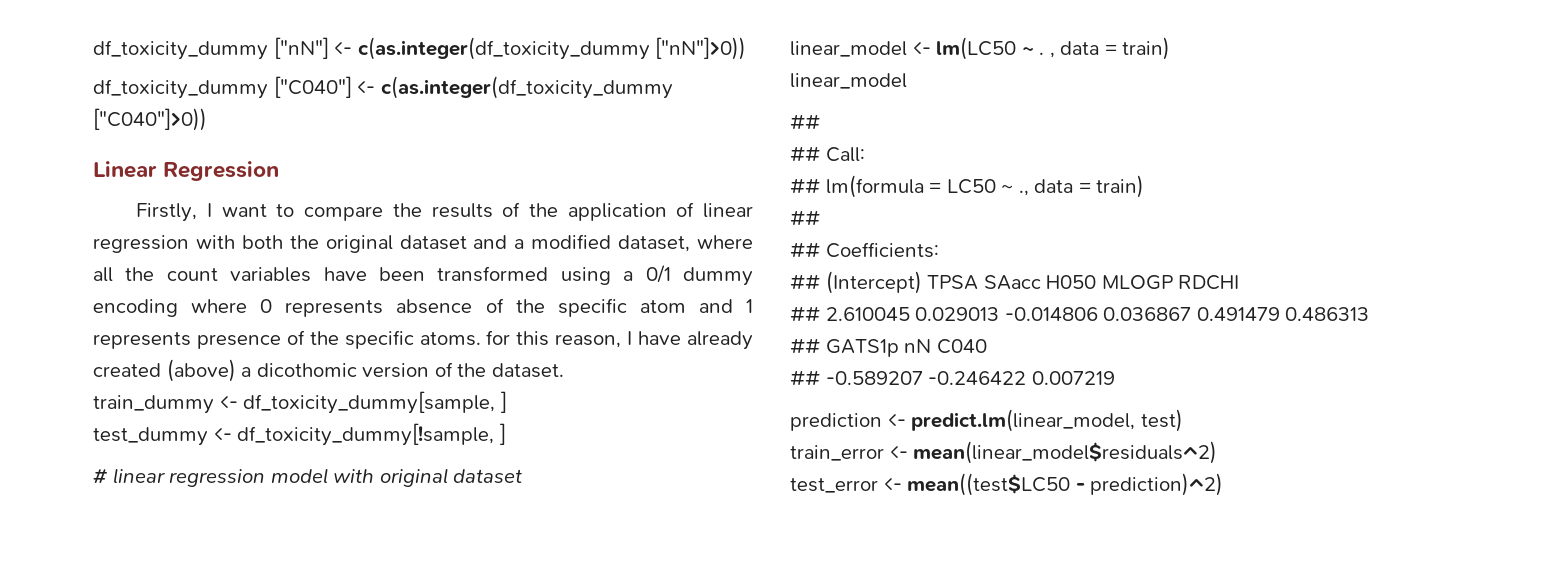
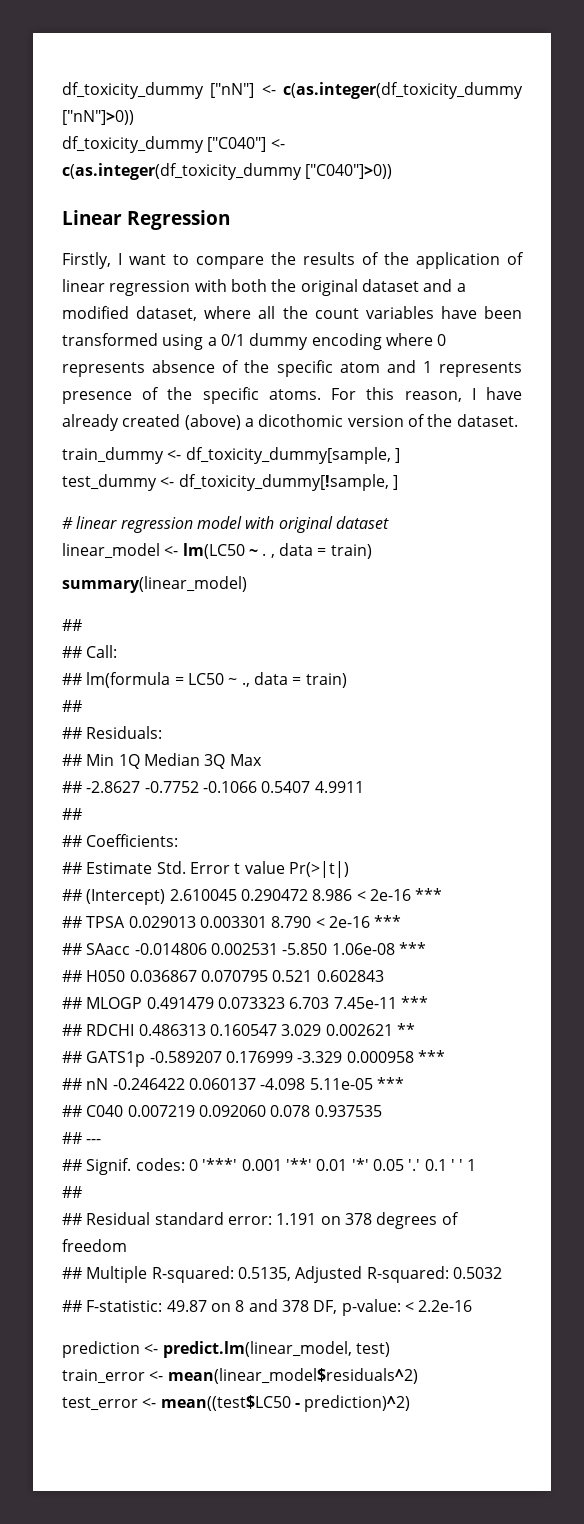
- Firstly, I want to compare the results of the application of linear regression with both the original dataset and a modified dataset, where all the count variables have been transformed using a 0/1 dummy encoding where 0 represents absence of the specific atom and 1 represents presence of the specific atoms. for this reason, I have already created (above) a dicothomic version of the dataset.
+ Firstly, I want to compare the results of the application of linear regression with both the original dataset and a modified dataset, where all the count variables have been transformed using a 0/1 dummy encoding where 0 represents absence of the specific atom and 1 represents presence of the specific atoms. For this reason, I have already created (above) a dicothomic version of the dataset.
  linear_model <- lm(LC50 ~ . , data = train)
- linear_model
+ summary(linear_model)
+ ## Residuals:
+ ## Min 1Q Median 3Q Max
+ ## -2.8627 -0.7752 -0.1066 0.5407 4.9911
+ ##
  ## Coefficients:
- ## (Intercept) TPSA SAacc H050 MLOGP RDCHI
- ## 2.610045 0.029013 -0.014806 0.036867 0.491479 0.486313
- ## GATS1p nN C040
- ## -0.589207 -0.246422 0.007219
+ ## Estimate Std. Error t value Pr(>|t|)
+ ## (Intercept) 2.610045 0.290472 8.986 < 2e-16 ***
+ ## TPSA 0.029013 0.003301 8.790 < 2e-16 ***
+ ## SAacc -0.014806 0.002531 -5.850 1.06e-08 ***
+ ## H050 0.036867 0.070795 0.521 0.602843
+ ## MLOGP 0.491479 0.073323 6.703 7.45e-11 ***
+ ## RDCHI 0.486313 0.160547 3.029 0.002621 **
+ ## GATS1p -0.589207 0.176999 -3.329 0.000958 ***
+ ## nN -0.246422 0.060137 -4.098 5.11e-05 ***
+ ## C040 0.007219 0.092060 0.078 0.937535
+ ## ---
+ ## Signif. codes: 0 '***' 0.001 '**' 0.01 '*' 0.05 '.' 0.1 ' ' 1
+ ##
+ ## Residual standard error: 1.191 on 378 degrees of freedom
+ ## Multiple R-squared: 0.5135, Adjusted R-squared: 0.5032
+ ## F-statistic: 49.87 on 8 and 378 DF, p-value: < 2.2e-16

